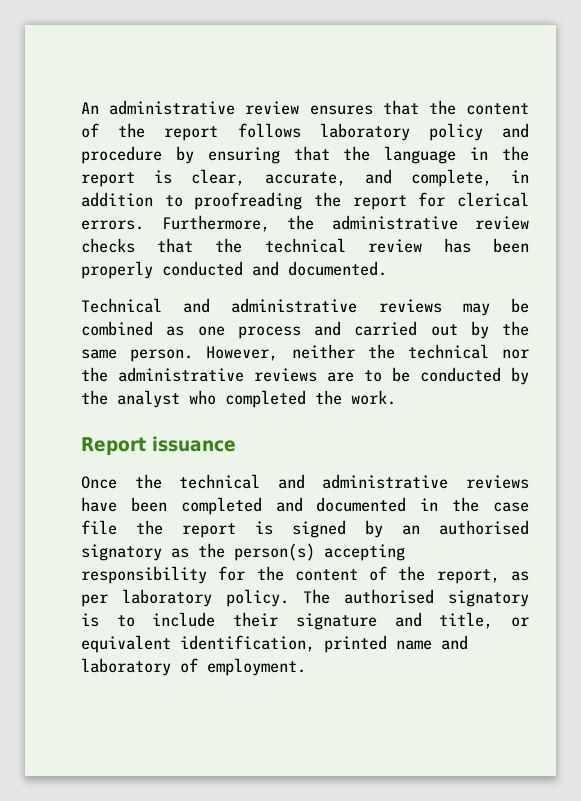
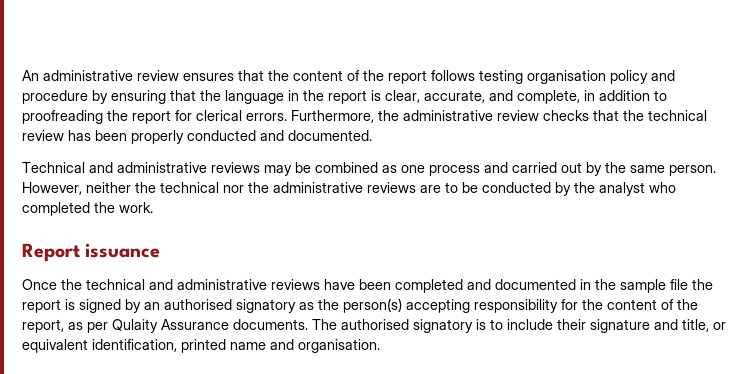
- An administrative review ensures that the content of the report follows laboratory policy and procedure by ensuring that the language in the report is clear, accurate, and complete, in addition to proofreading the report for clerical errors.
+ An administrative review ensures that the content of the report follows testing organisation policy and procedure by ensuring that the language in the report is clear, accurate, and complete, in addition to proofreading the report for clerical errors.
- Once the technical and administrative reviews have been completed and documented in the case file the report is signed by an authorised signatory as the person(s) accepting responsibility for the content of the report, as per laboratory policy.
+ Once the technical and administrative reviews have been completed and documented in the sample file the report is signed by an authorised signatory as the person(s) accepting responsibility for the content of the report, as per Qulaity Assurance documents.
- The authorised signatory is to include their signature and title, or equivalent identification, printed name and laboratory of employment.
+ The authorised signatory is to include their signature and title, or equivalent identification, printed name and organisation.

